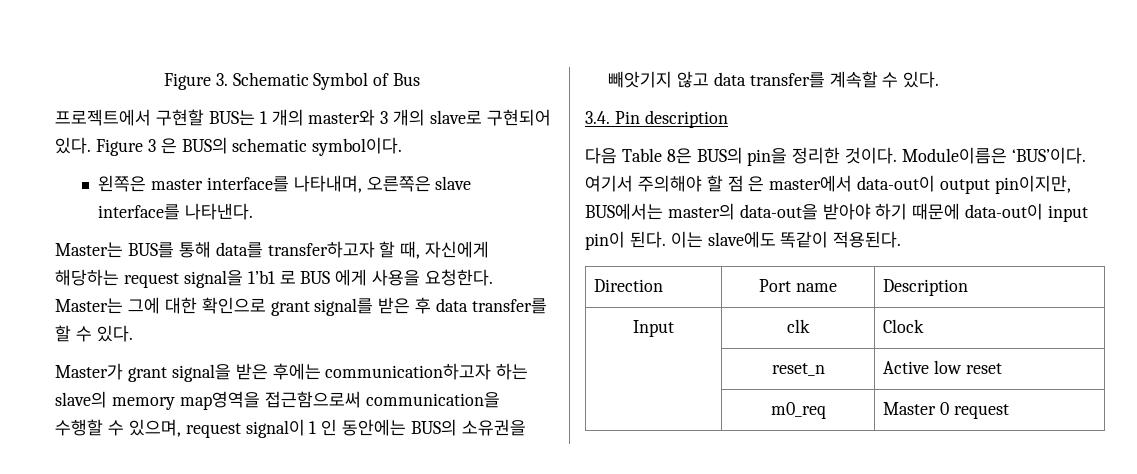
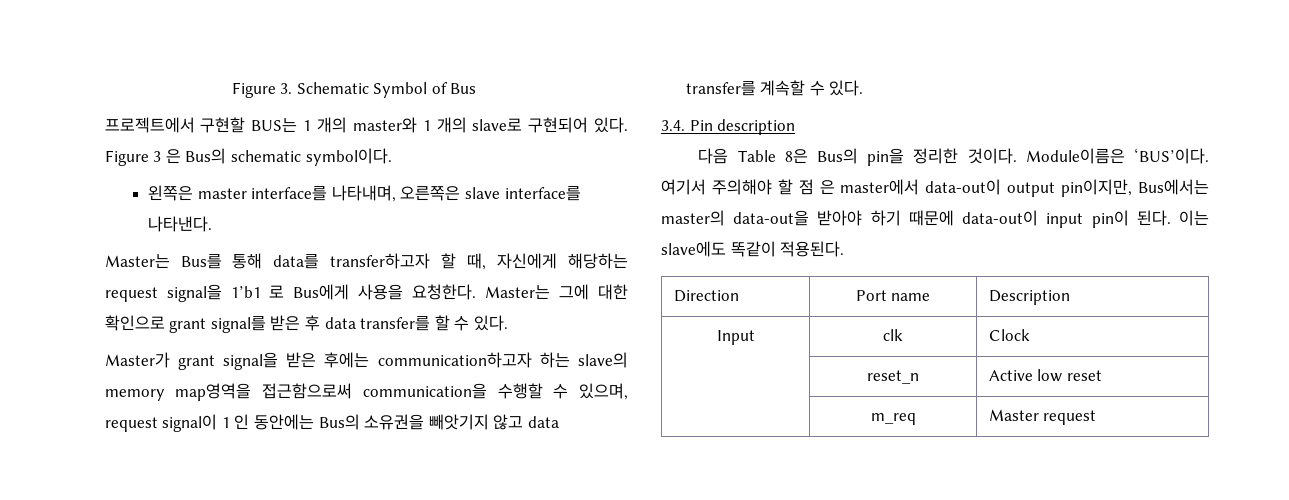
- 프로젝트에서 구현할 BUS는 1 개의 master와 3 개의 slave로 구현되어 있다.
+ 프로젝트에서 구현할 BUS는 1 개의 master와 1 개의 slave로 구현되어 있다.
- Figure 3 은 BUS의 schematic symbol이다.
+ Figure 3 은 Bus의 schematic symbol이다.
- Master는 BUS를 통해 data를 transfer하고자 할 때, 자신에게 해당하는 request signal을 1’b1 로 BUS 에게 사용을 요청한다.
+ Master는 Bus를 통해 data를 transfer하고자 할 때, 자신에게 해당하는 request signal을 1’b1 로 Bus에게 사용을 요청한다.
- Master가 grant signal을 받은 후에는 communication하고자 하는 slave의 memory map영역을 접근함으로써 communication을 수행할 수 있으며, request signal이 1 인 동안에는 BUS의 소유권을 빼앗기지 않고 data transfer를 계속할 수 있다.
+ Master가 grant signal을 받은 후에는 communication하고자 하는 slave의 memory map영역을 접근함으로써 communication을 수행할 수 있으며, request signal이 1 인 동안에는 Bus의 소유권을 빼앗기지 않고 data transfer를 계속할 수 있다.
- 다음 Table 8은 BUS의 pin을 정리한 것이다.
+ 다음 Table 8은 Bus의 pin을 정리한 것이다.
- 여기서 주의해야 할 점 은 master에서 data-out이 output pin이지만, BUS에서는 master의 data-out을 받아야 하기 때문에 data-out이 input pin이 된다.
+ 여기서 주의해야 할 점 은 master에서 data-out이 output pin이지만, Bus에서는 master의 data-out을 받아야 하기 때문에 data-out이 input pin이 된다.
- | m0_req | Master 0 request
+ | m_req | Master request

